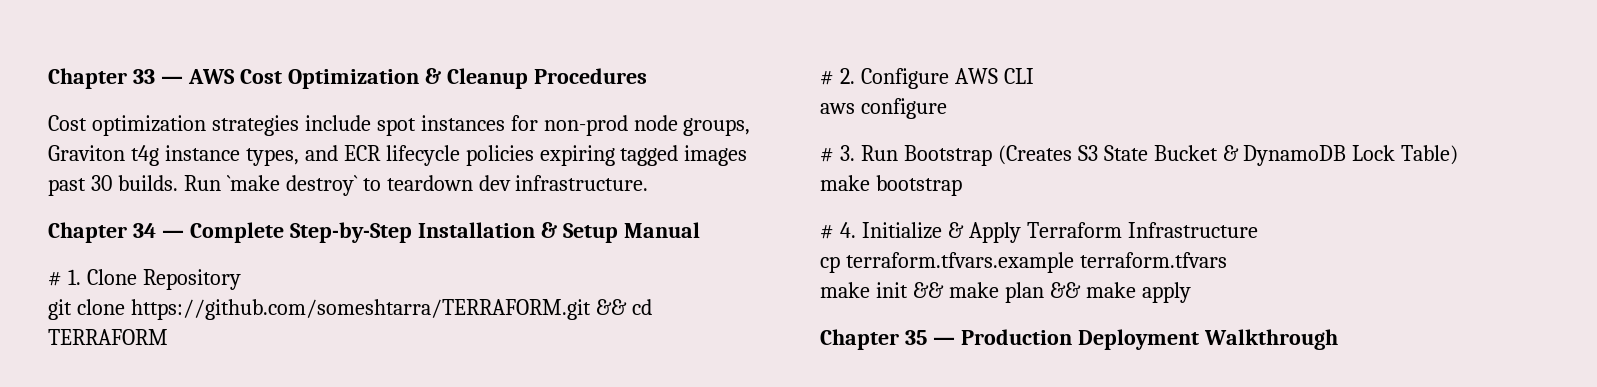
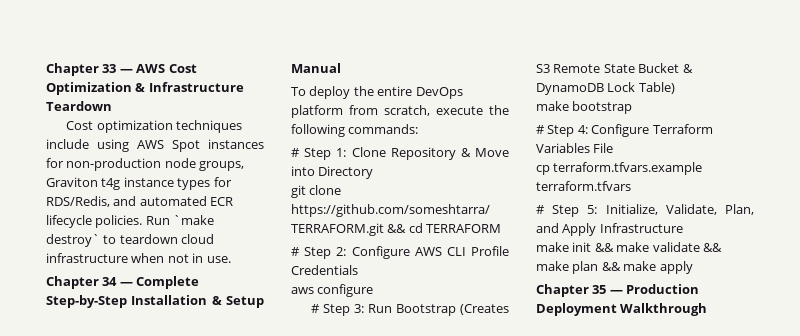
- Chapter 33 — AWS Cost Optimization & Cleanup Procedures
+ Chapter 33 — AWS Cost Optimization & Infrastructure Teardown
- Cost optimization strategies include spot instances for non-prod node groups, Graviton t4g instance types, and ECR lifecycle policies expiring tagged images past 30 builds.
+ Cost optimization techniques include using AWS Spot instances for non-production node groups, Graviton t4g instance types for RDS/Redis, and automated ECR lifecycle policies.
- Run `make destroy` to teardown dev infrastructure.
+ Run `make destroy` to teardown cloud infrastructure when not in use.
- # 1. Clone Repository
+ To deploy the entire DevOps platform from scratch, execute the following commands:
+ # Step 1: Clone Repository & Move into Directory
- # 2. Configure AWS CLI
+ # Step 2: Configure AWS CLI Profile Credentials
- # 3. Run Bootstrap (Creates S3 State Bucket & DynamoDB Lock Table)
+ # Step 3: Run Bootstrap (Creates S3 Remote State Bucket & DynamoDB Lock Table)
- # 4. Initialize & Apply Terraform Infrastructure
+ # Step 4: Configure Terraform Variables File
  cp terraform.tfvars.example terraform.tfvars
+ # Step 5: Initialize, Validate, Plan, and Apply Infrastructure
- make init && make plan && make apply
+ make init && make validate && make plan && make apply

